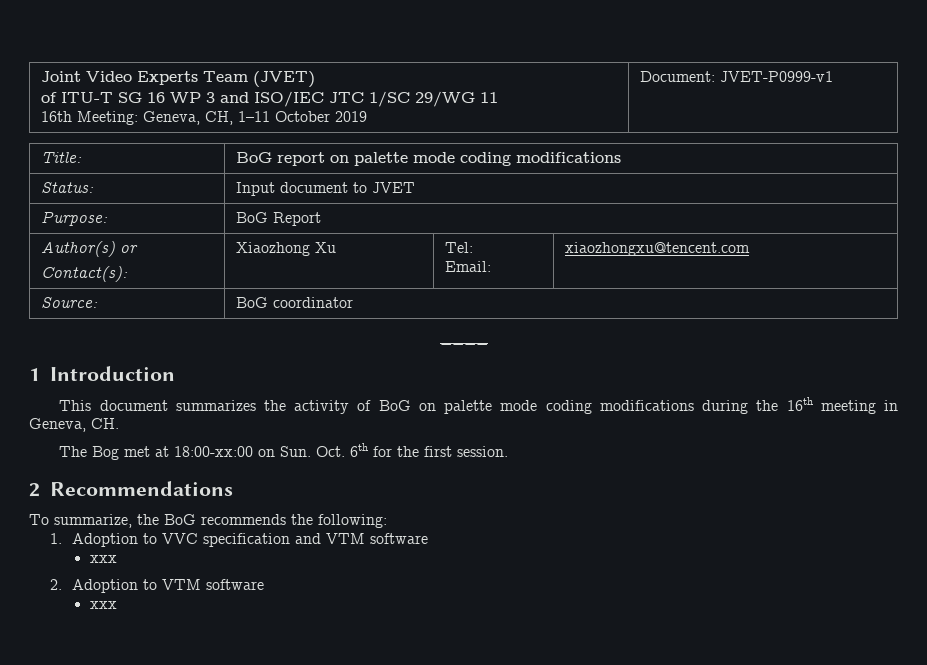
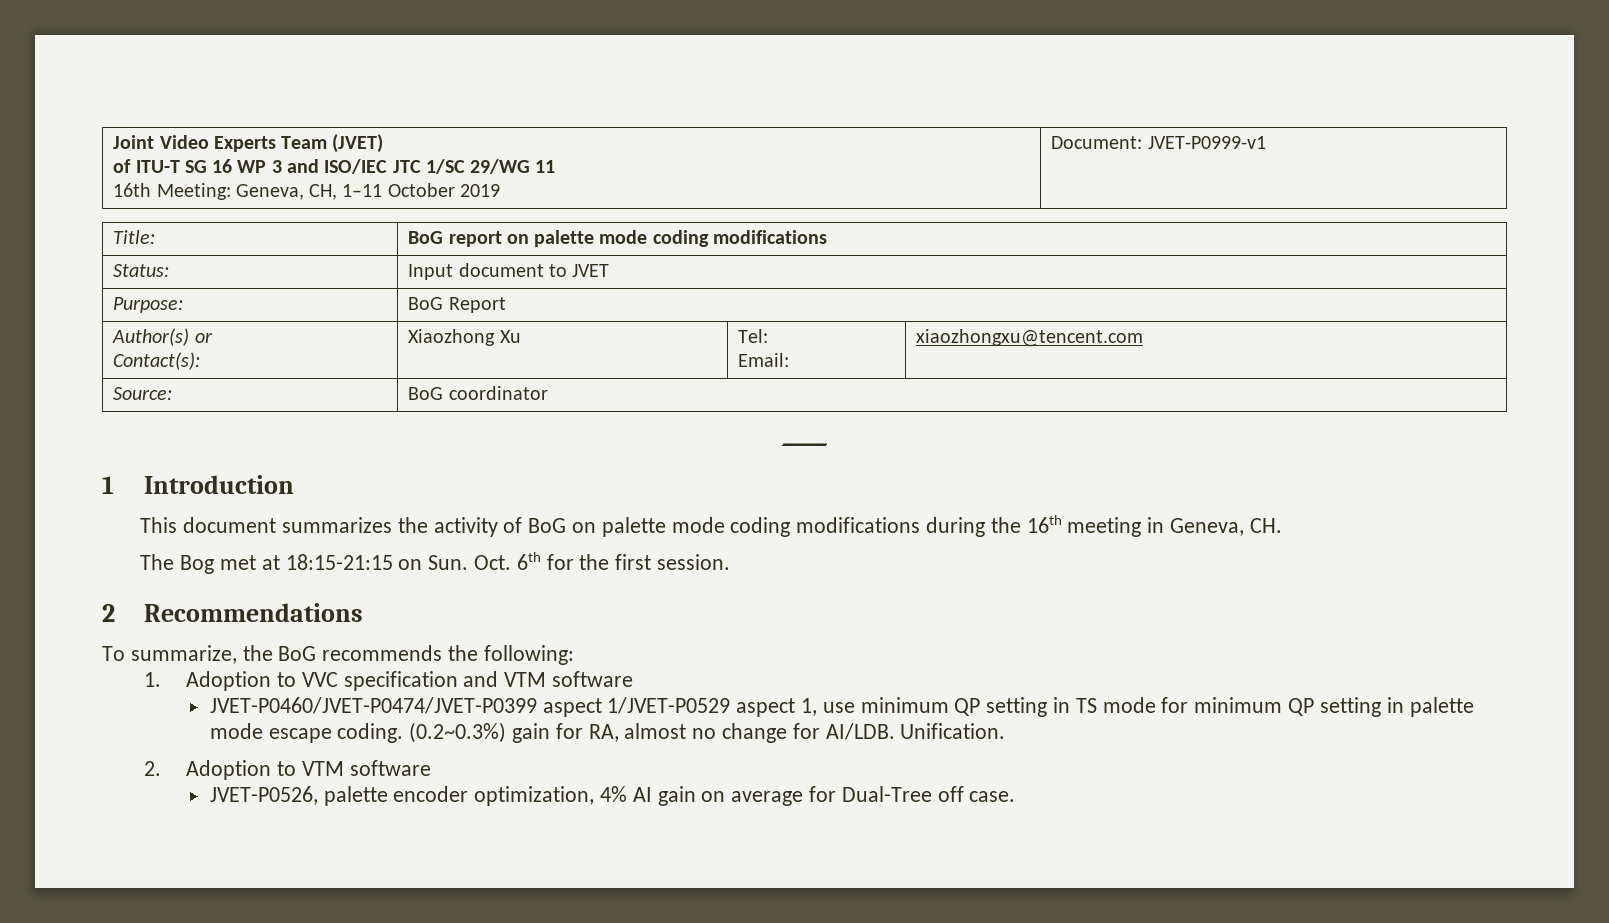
- The Bog met at 18:00-xx:00 on Sun. Oct. 6th for the first session.
+ The Bog met at 18:15-21:15 on Sun. Oct. 6th for the first session.
  1. Adoption to VVC specification and VTM software
- xxx
+ JVET-P0460/JVET-P0474/JVET-P0399 aspect 1/JVET-P0529 aspect 1, use minimum QP setting in TS mode for minimum QP setting in palette mode escape coding. (0.2~0.3%) gain for RA, almost no change for AI/LDB. Unification.
  2. Adoption to VTM software
- xxx
+ JVET-P0526, palette encoder optimization, 4% AI gain on average for Dual-Tree off case.

